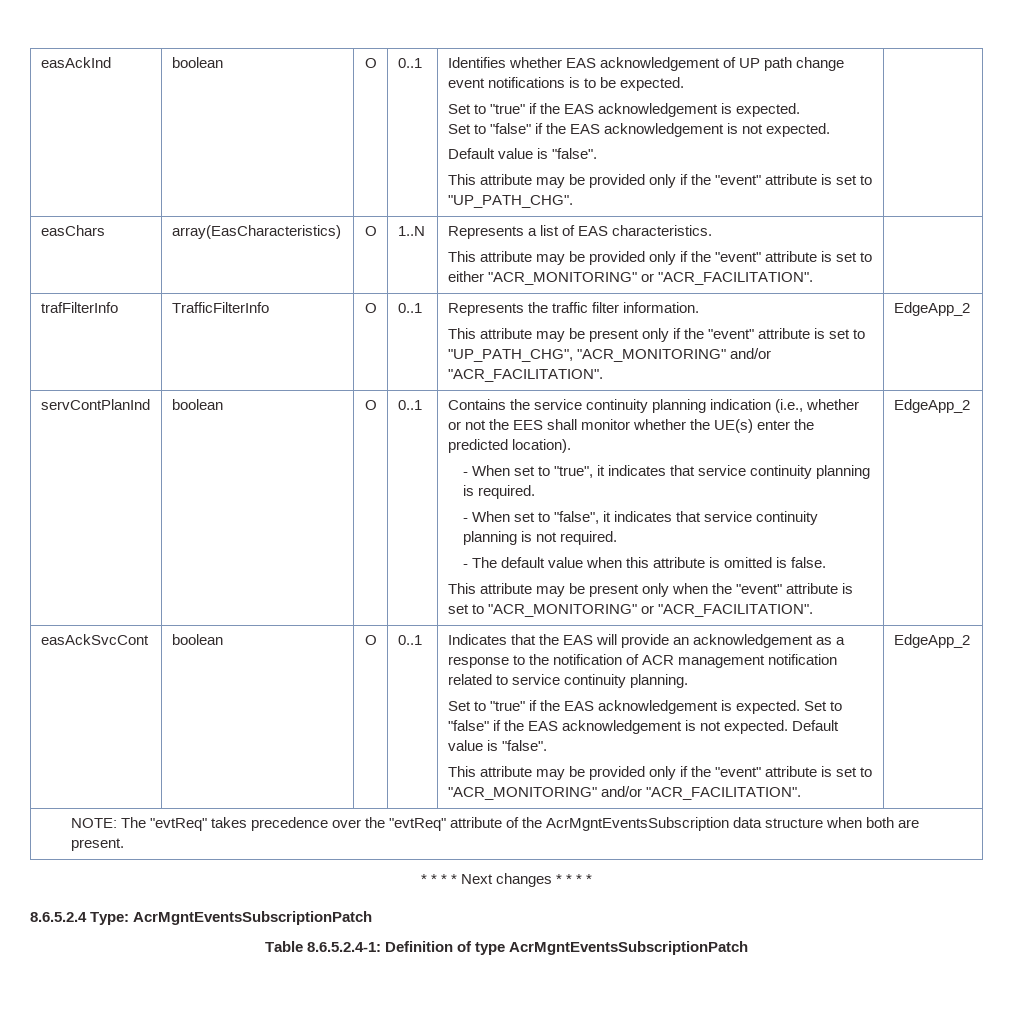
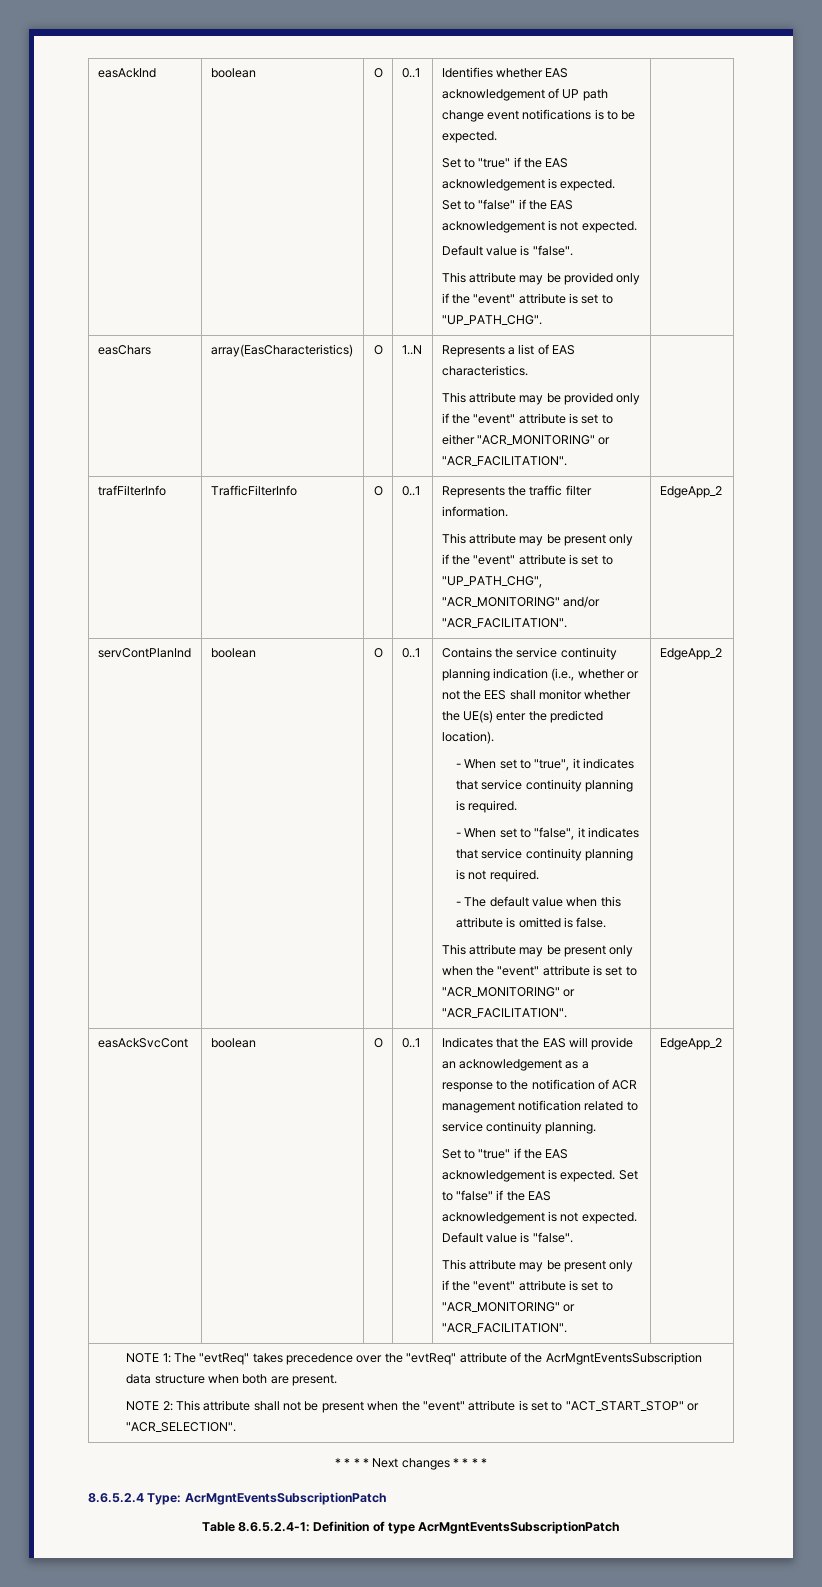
- This attribute may be provided only if the "event" attribute is set to "ACR_MONITORING" and/or "ACR_FACILITATION". | EdgeApp_2
- NOTE: The "evtReq" takes precedence over the "evtReq" attribute of the AcrMgntEventsSubscription data structure when both are present.
+ This attribute may be present only if the "event" attribute is set to "ACR_MONITORING" or "ACR_FACILITATION". | EdgeApp_2
+ NOTE 1: The "evtReq" takes precedence over the "evtReq" attribute of the AcrMgntEventsSubscription data structure when both are present.
+ NOTE 2: This attribute shall not be present when the "event" attribute is set to "ACT_START_STOP" or "ACR_SELECTION".

